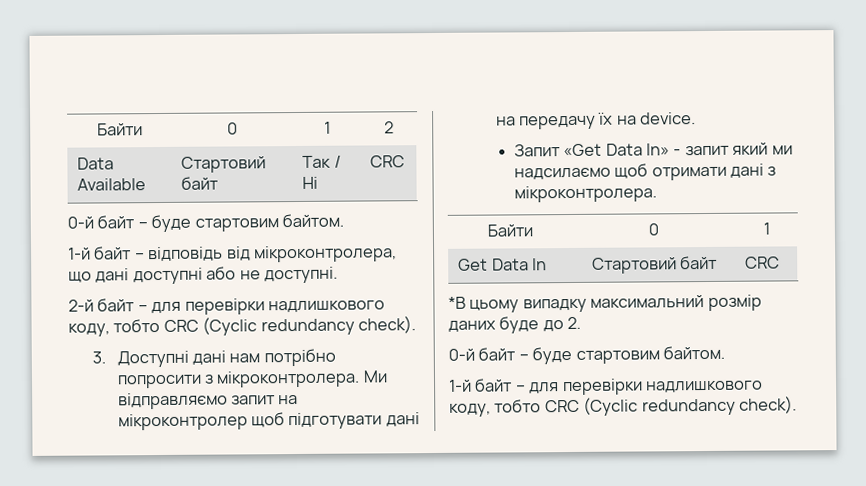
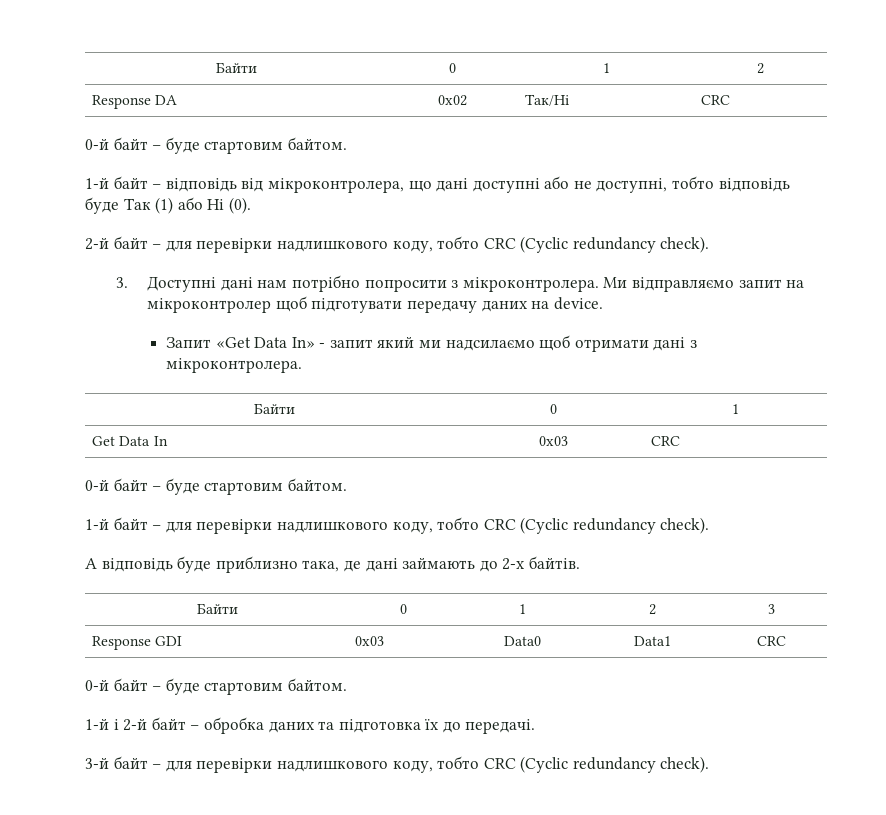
- Data Available | Стартовий байт | Так / Ні | CRC
+ Response DA | 0x02 | Так/Ні | CRC
- 1-й байт – відповідь від мікроконтролера, що дані доступні або не доступні.
+ 1-й байт – відповідь від мікроконтролера, що дані доступні або не доступні, тобто відповідь буде Так (1) або Ні (0).
- Ми відправляємо запит на мікроконтролер щоб підготувати дані на передачу їх на device.
+ Ми відправляємо запит на мікроконтролер щоб підготувати передачу даних на device.
- Get Data In | Стартовий байт | CRC
- *В цьому випадку максимальний розмір даних буде до 2.
+ Get Data In | 0x03 | CRC
+ А відповідь буде приблизно така, де дані займають до 2-х байтів.
+ Байти | 0 | 1 | 2 | 3
+ Response GDI | 0x03 | Data0 | Data1 | CRC
+ 0-й байт – буде стартовим байтом.
+ 1-й і 2-й байт – обробка даних та підготовка їх до передачі.
+ 3-й байт – для перевірки надлишкового коду, тобто CRC (Cyclic redundancy check).

